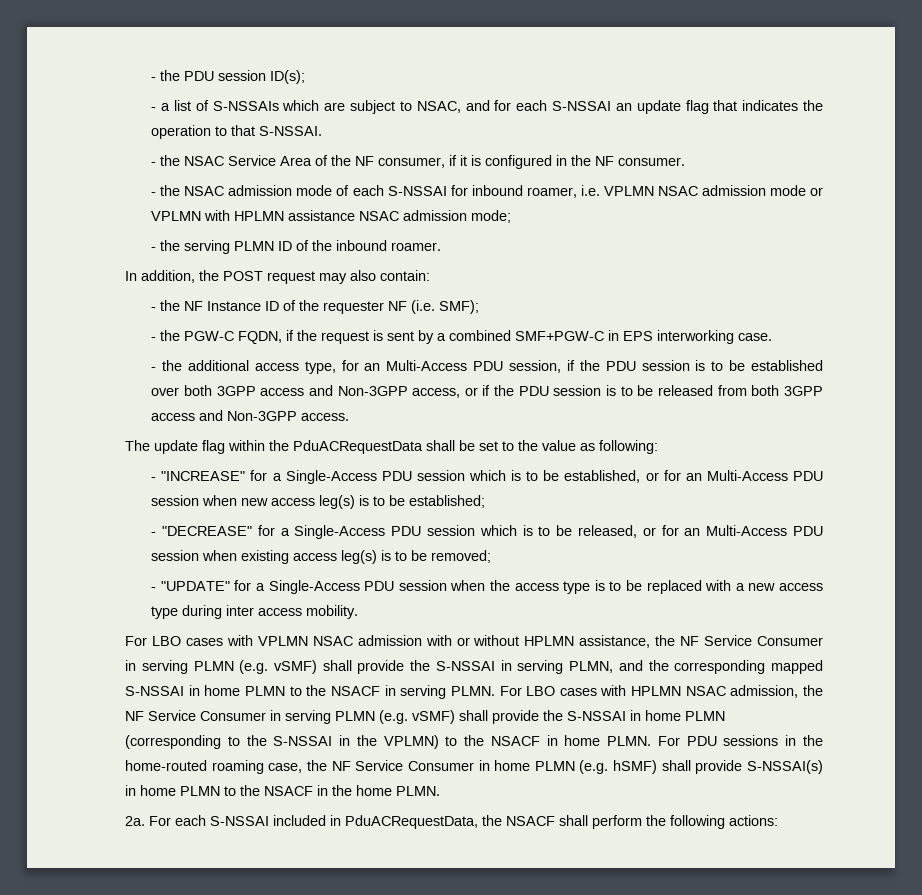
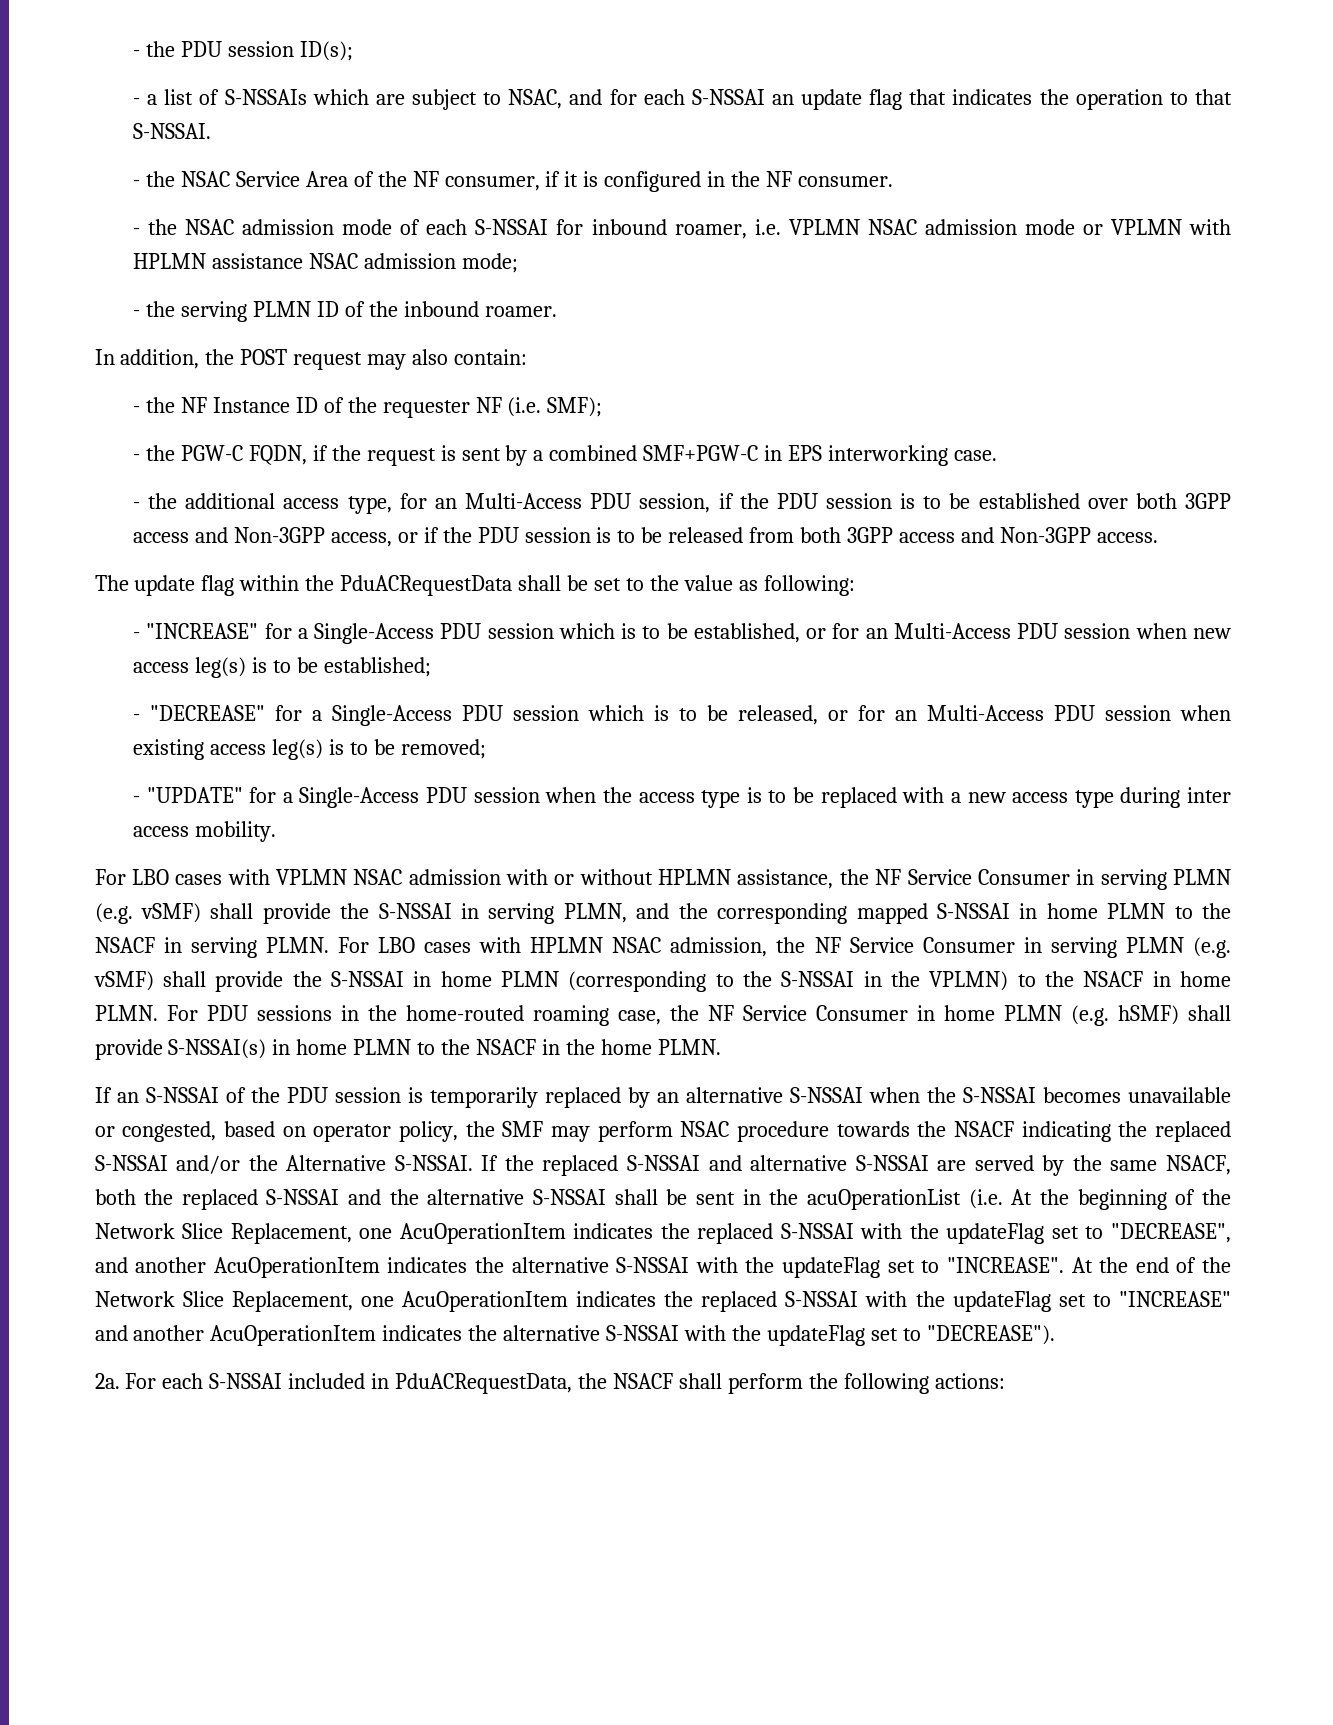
+ If an S-NSSAI of the PDU session is temporarily replaced by an alternative S-NSSAI when the S-NSSAI becomes unavailable or congested, based on operator policy, the SMF may perform NSAC procedure towards the NSACF indicating the replaced S-NSSAI and/or the Alternative S-NSSAI. If the replaced S-NSSAI and alternative S-NSSAI are served by the same NSACF, both the replaced S-NSSAI and the alternative S-NSSAI shall be sent in the acuOperationList (i.e. At the beginning of the Network Slice Replacement, one AcuOperationItem indicates the replaced S-NSSAI with the updateFlag set to "DECREASE", and another AcuOperationItem indicates the alternative S-NSSAI with the updateFlag set to "INCREASE". At the end of the Network Slice Replacement, one AcuOperationItem indicates the replaced S-NSSAI with the updateFlag set to "INCREASE" and another AcuOperationItem indicates the alternative S-NSSAI with the updateFlag set to "DECREASE").

